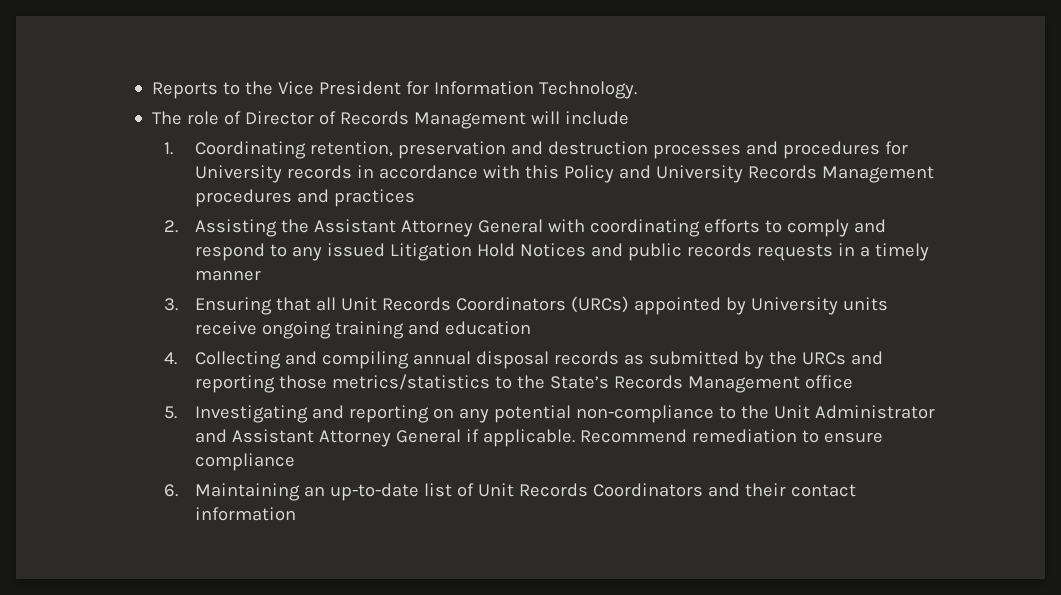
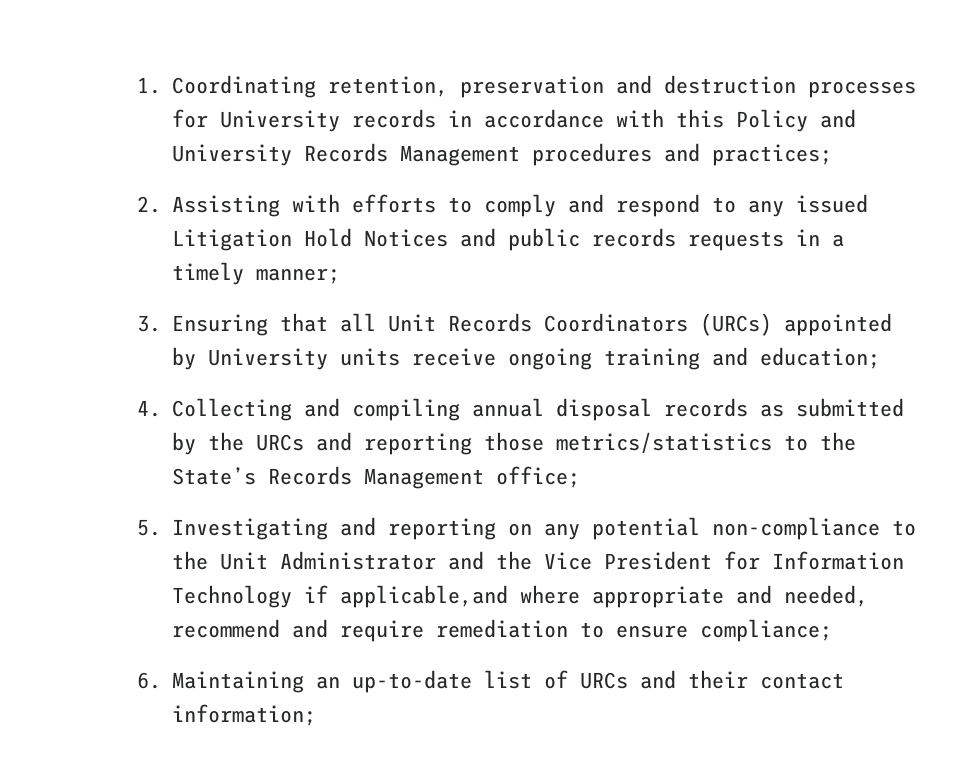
- Reports to the Vice President for Information Technology.
- The role of Director of Records Management will include
- 1. Coordinating retention, preservation and destruction processes and procedures for University records in accordance with this Policy and University Records Management procedures and practices
+ 1. Coordinating retention, preservation and destruction processes for University records in accordance with this Policy and University Records Management procedures and practices;
- 2. Assisting the Assistant Attorney General with coordinating efforts to comply and respond to any issued Litigation Hold Notices and public records requests in a timely manner
+ 2. Assisting with efforts to comply and respond to any issued Litigation Hold Notices and public records requests in a timely manner;
- 3. Ensuring that all Unit Records Coordinators (URCs) appointed by University units receive ongoing training and education
+ 3. Ensuring that all Unit Records Coordinators (URCs) appointed by University units receive ongoing training and education;
- 4. Collecting and compiling annual disposal records as submitted by the URCs and reporting those metrics/statistics to the State’s Records Management office
+ 4. Collecting and compiling annual disposal records as submitted by the URCs and reporting those metrics/statistics to the State’s Records Management office;
- 5. Investigating and reporting on any potential non-compliance to the Unit Administrator and Assistant Attorney General if applicable. Recommend remediation to ensure compliance
+ 5. Investigating and reporting on any potential non-compliance to the Unit Administrator and the Vice President for Information Technology if applicable,and where appropriate and needed, recommend and require remediation to ensure compliance;
- 6. Maintaining an up-to-date list of Unit Records Coordinators and their contact information
+ 6. Maintaining an up-to-date list of URCs and their contact information;

